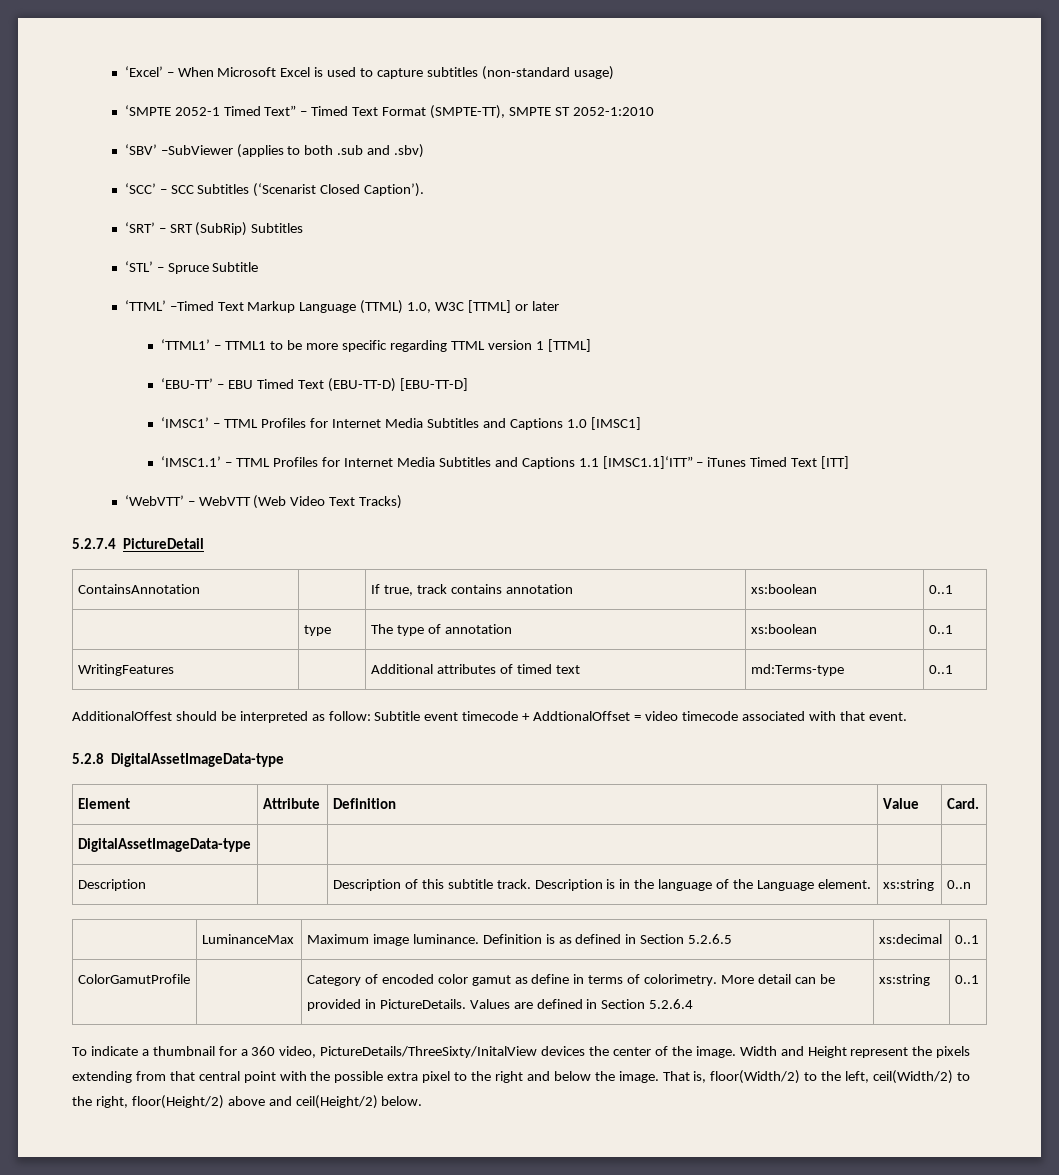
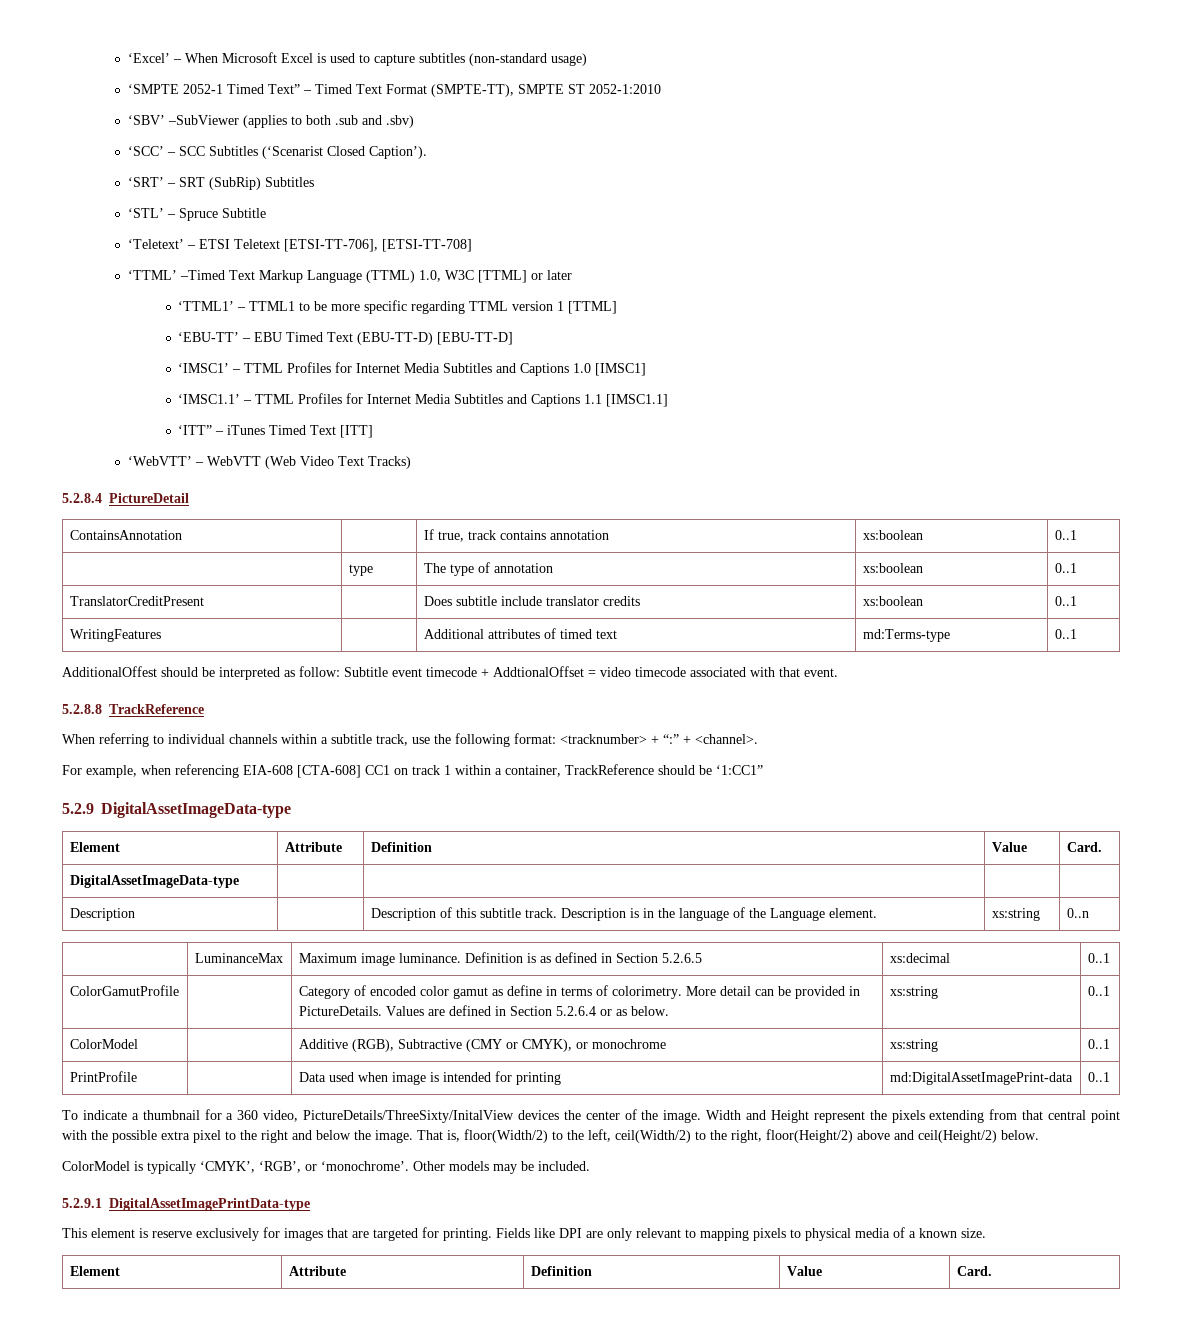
+ ‘Teletext’ – ETSI Teletext [ETSI-TT-706], [ETSI-TT-708]
- ‘IMSC1.1’ – TTML Profiles for Internet Media Subtitles and Captions 1.1 [IMSC1.1]‘ITT” – iTunes Timed Text [ITT]
+ ‘IMSC1.1’ – TTML Profiles for Internet Media Subtitles and Captions 1.1 [IMSC1.1]
+ ‘ITT” – iTunes Timed Text [ITT]
- 5.2.7.4 PictureDetail
+ 5.2.8.4 PictureDetail
+ TranslatorCreditPresent | | Does subtitle include translator credits | xs:boolean | 0..1
- 5.2.8 DigitalAssetImageData-type
+ 5.2.8.8 TrackReference
+ When referring to individual channels within a subtitle track, use the following format: <tracknumber> + “:” + <channel>.
+ For example, when referencing EIA-608 [CTA-608] CC1 on track 1 within a container, TrackReference should be ‘1:CC1”
+ 5.2.9 DigitalAssetImageData-type
- ColorGamutProfile | | Category of encoded color gamut as define in terms of colorimetry. More detail can be provided in PictureDetails. Values are defined in Section 5.2.6.4 | xs:string | 0..1
+ ColorGamutProfile | | Category of encoded color gamut as define in terms of colorimetry. More detail can be provided in PictureDetails. Values are defined in Section 5.2.6.4 or as below. | xs:string | 0..1
+ ColorModel | | Additive (RGB), Subtractive (CMY or CMYK), or monochrome | xs:string | 0..1
+ PrintProfile | | Data used when image is intended for printing | md:DigitalAssetImagePrint-data | 0..1
+ ColorModel is typically ‘CMYK’, ‘RGB’, or ‘monochrome’. Other models may be included.
+ 5.2.9.1 DigitalAssetImagePrintData-type
+ This element is reserve exclusively for images that are targeted for printing. Fields like DPI are only relevant to mapping pixels to physical media of a known size.
+ Element | Attribute | Definition | Value | Card.

